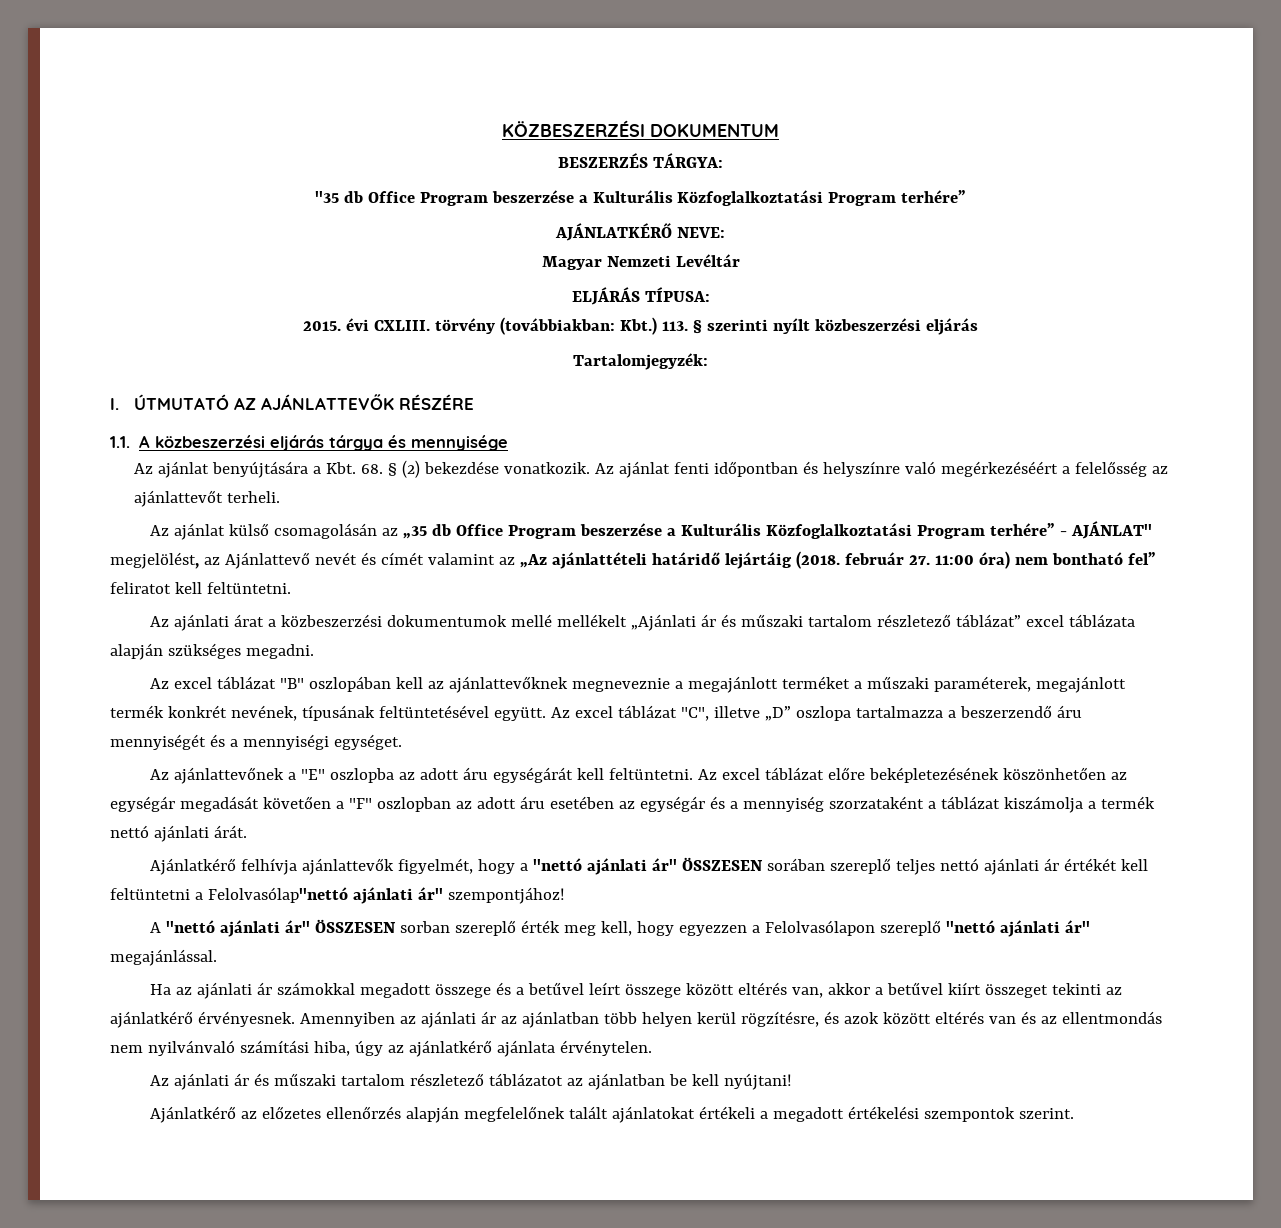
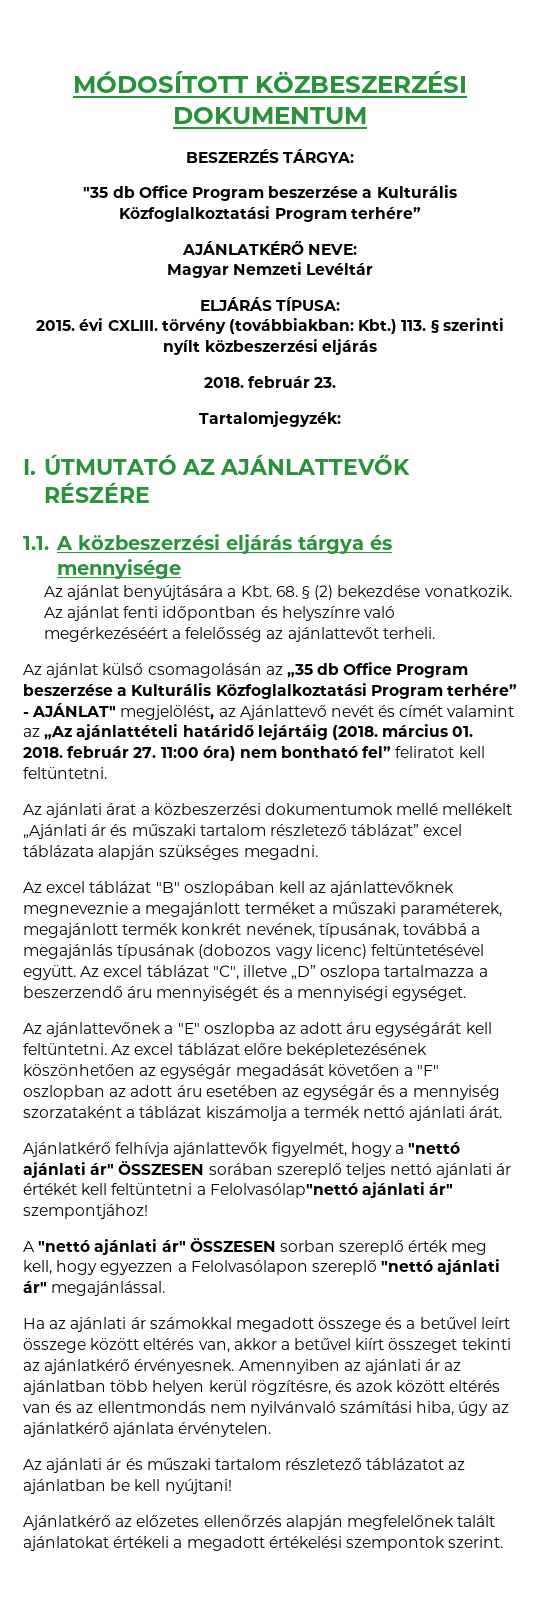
- KÖZBESZERZÉSI DOKUMENTUM
+ MÓDOSÍTOTT KÖZBESZERZÉSI DOKUMENTUM
+ 2018. február 23.
- Az ajánlat külső csomagolásán az „35 db Office Program beszerzése a Kulturális Közfoglalkoztatási Program terhére” - AJÁNLAT" megjelölést, az Ajánlattevő nevét és címét valamint az „Az ajánlattételi határidő lejártáig (2018. február 27. 11:00 óra) nem bontható fel” feliratot kell feltüntetni.
+ Az ajánlat külső csomagolásán az „35 db Office Program beszerzése a Kulturális Közfoglalkoztatási Program terhére” - AJÁNLAT" megjelölést, az Ajánlattevő nevét és címét valamint az „Az ajánlattételi határidő lejártáig (2018. március 01. 2018. február 27. 11:00 óra) nem bontható fel” feliratot kell feltüntetni.
- Az excel táblázat "B" oszlopában kell az ajánlattevőknek megneveznie a megajánlott terméket a műszaki paraméterek, megajánlott termék konkrét nevének, típusának feltüntetésével együtt.
+ Az excel táblázat "B" oszlopában kell az ajánlattevőknek megneveznie a megajánlott terméket a műszaki paraméterek, megajánlott termék konkrét nevének, típusának, továbbá a megajánlás típusának (dobozos vagy licenc) feltüntetésével együtt.

